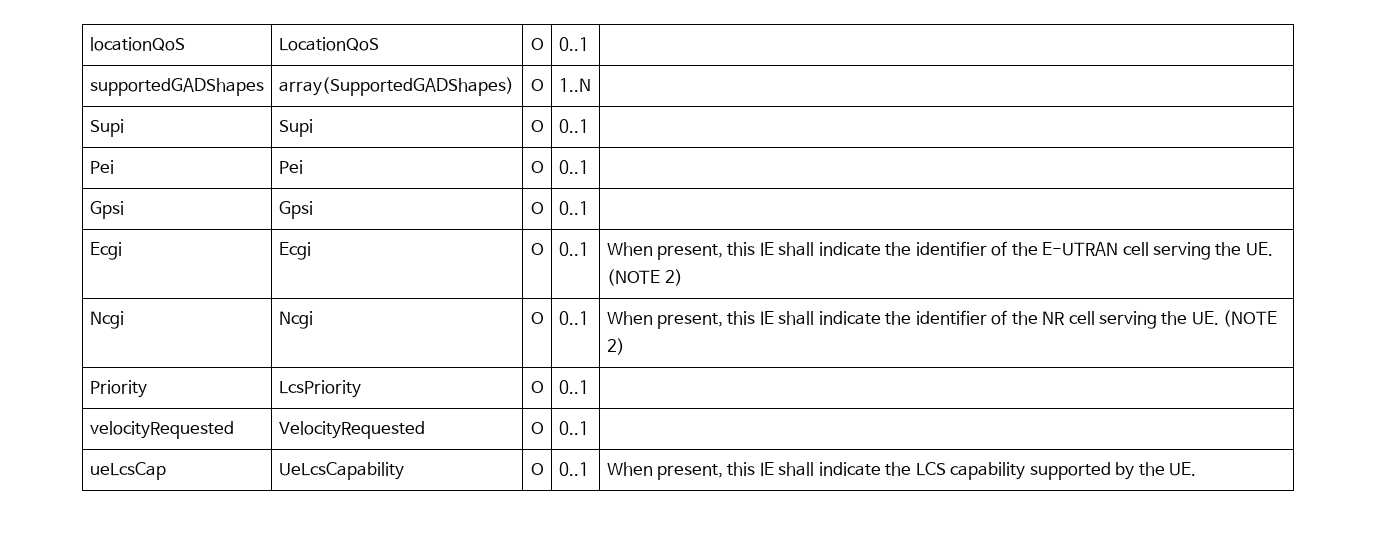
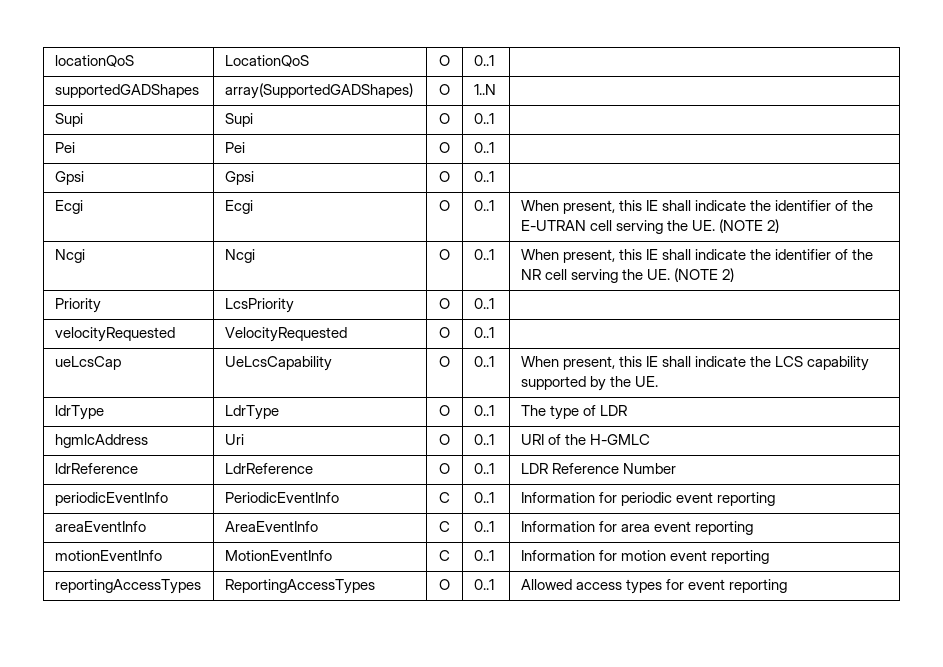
+ ldrType | LdrType | O | 0..1 | The type of LDR
+ hgmlcAddress | Uri | O | 0..1 | URI of the H-GMLC
+ ldrReference | LdrReference | O | 0..1 | LDR Reference Number
+ periodicEventInfo | PeriodicEventInfo | C | 0..1 | Information for periodic event reporting
+ areaEventInfo | AreaEventInfo | C | 0..1 | Information for area event reporting
+ motionEventInfo | MotionEventInfo | C | 0..1 | Information for motion event reporting
+ reportingAccessTypes | ReportingAccessTypes | O | 0..1 | Allowed access types for event reporting

